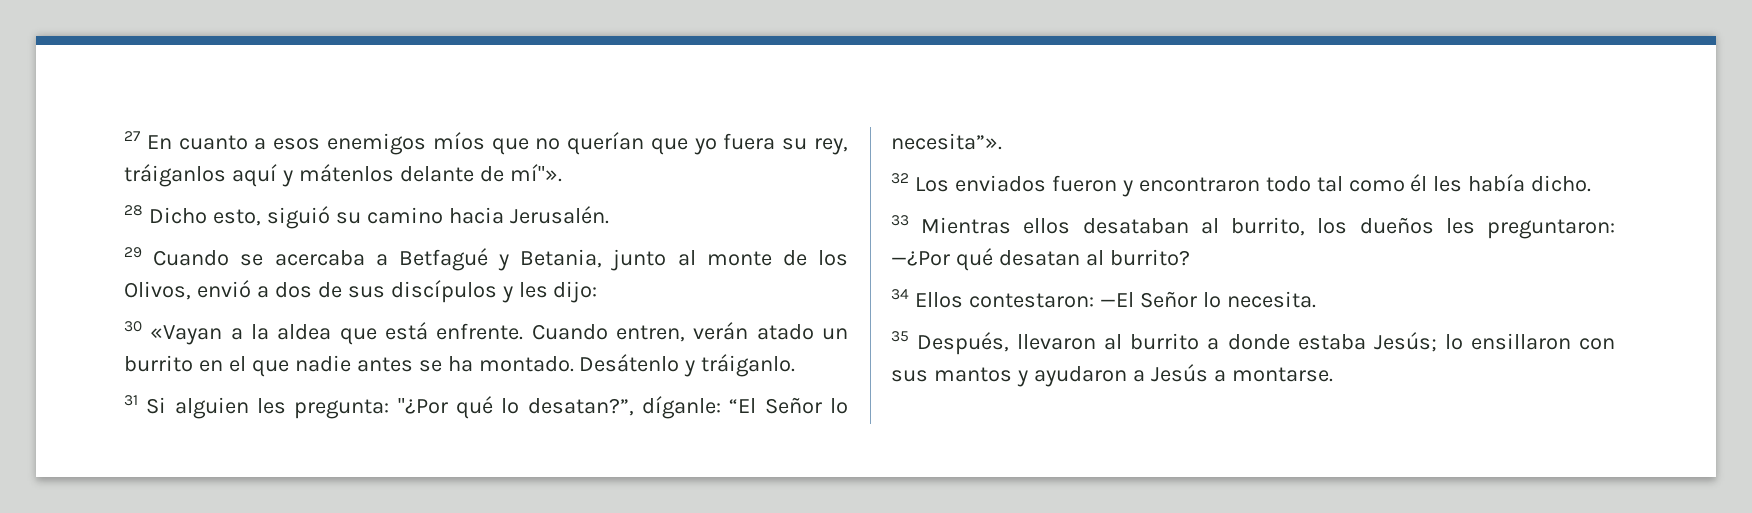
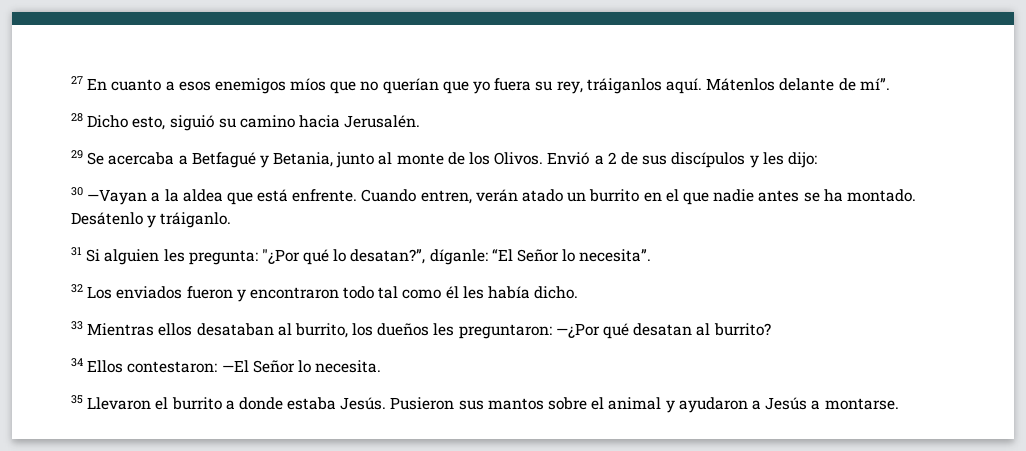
- 27 En cuanto a esos enemigos míos que no querían que yo fuera su rey, tráiganlos aquí y mátenlos delante de mí"».
+ 27 En cuanto a esos enemigos míos que no querían que yo fuera su rey, tráiganlos aquí. Mátenlos delante de mí”.
- 29 Cuando se acercaba a Betfagué y Betania, junto al monte de los Olivos, envió a dos de sus discípulos y les dijo:
+ 29 Se acercaba a Betfagué y Betania, junto al monte de los Olivos. Envió a 2 de sus discípulos y les dijo:
- 30 «Vayan a la aldea que está enfrente.
+ 30 —Vayan a la aldea que está enfrente.
- 31 Si alguien les pregunta: "¿Por qué lo desatan?”, díganle: “El Señor lo necesita”».
+ 31 Si alguien les pregunta: "¿Por qué lo desatan?”, díganle: “El Señor lo necesita”.
- 35 Después, llevaron al burrito a donde estaba Jesús; lo ensillaron con sus mantos y ayudaron a Jesús a montarse.
+ 35 Llevaron el burrito a donde estaba Jesús. Pusieron sus mantos sobre el animal y ayudaron a Jesús a montarse.

